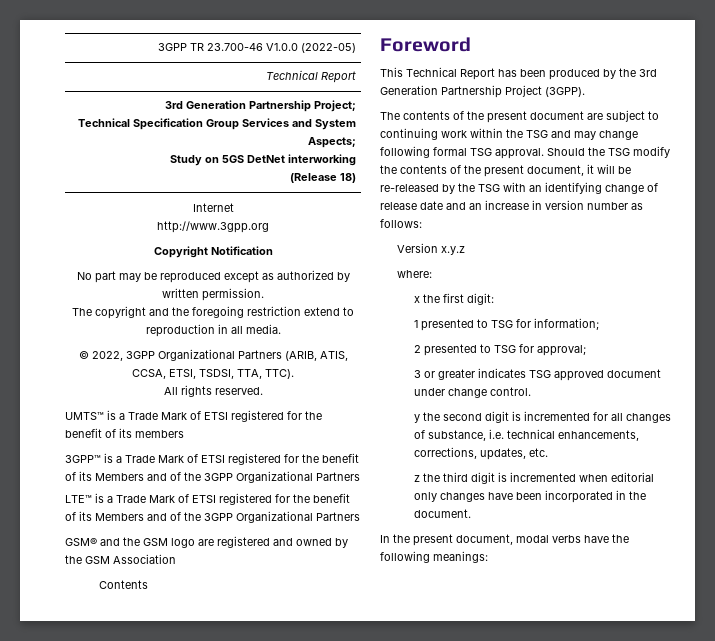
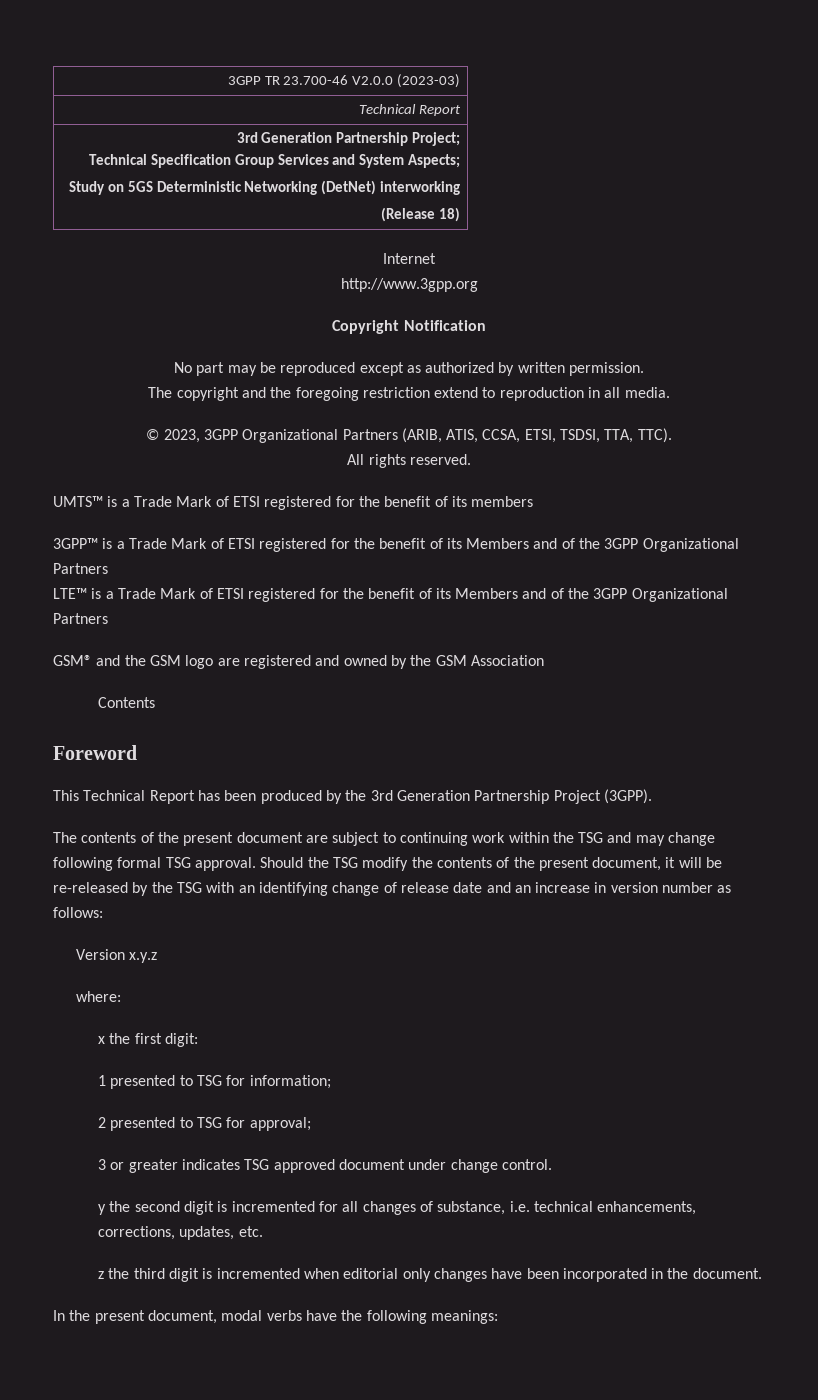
- 3GPP TR 23.700-46 V1.0.0 (2022-05)
+ 3GPP TR 23.700-46 V2.0.0 (2023-03)
  3rd Generation Partnership Project;
  Technical Specification Group Services and System Aspects;
- Study on 5GS DetNet interworking
+ Study on 5GS Deterministic Networking (DetNet) interworking
- © 2022, 3GPP Organizational Partners (ARIB, ATIS, CCSA, ETSI, TSDSI, TTA, TTC).
+ © 2023, 3GPP Organizational Partners (ARIB, ATIS, CCSA, ETSI, TSDSI, TTA, TTC).

